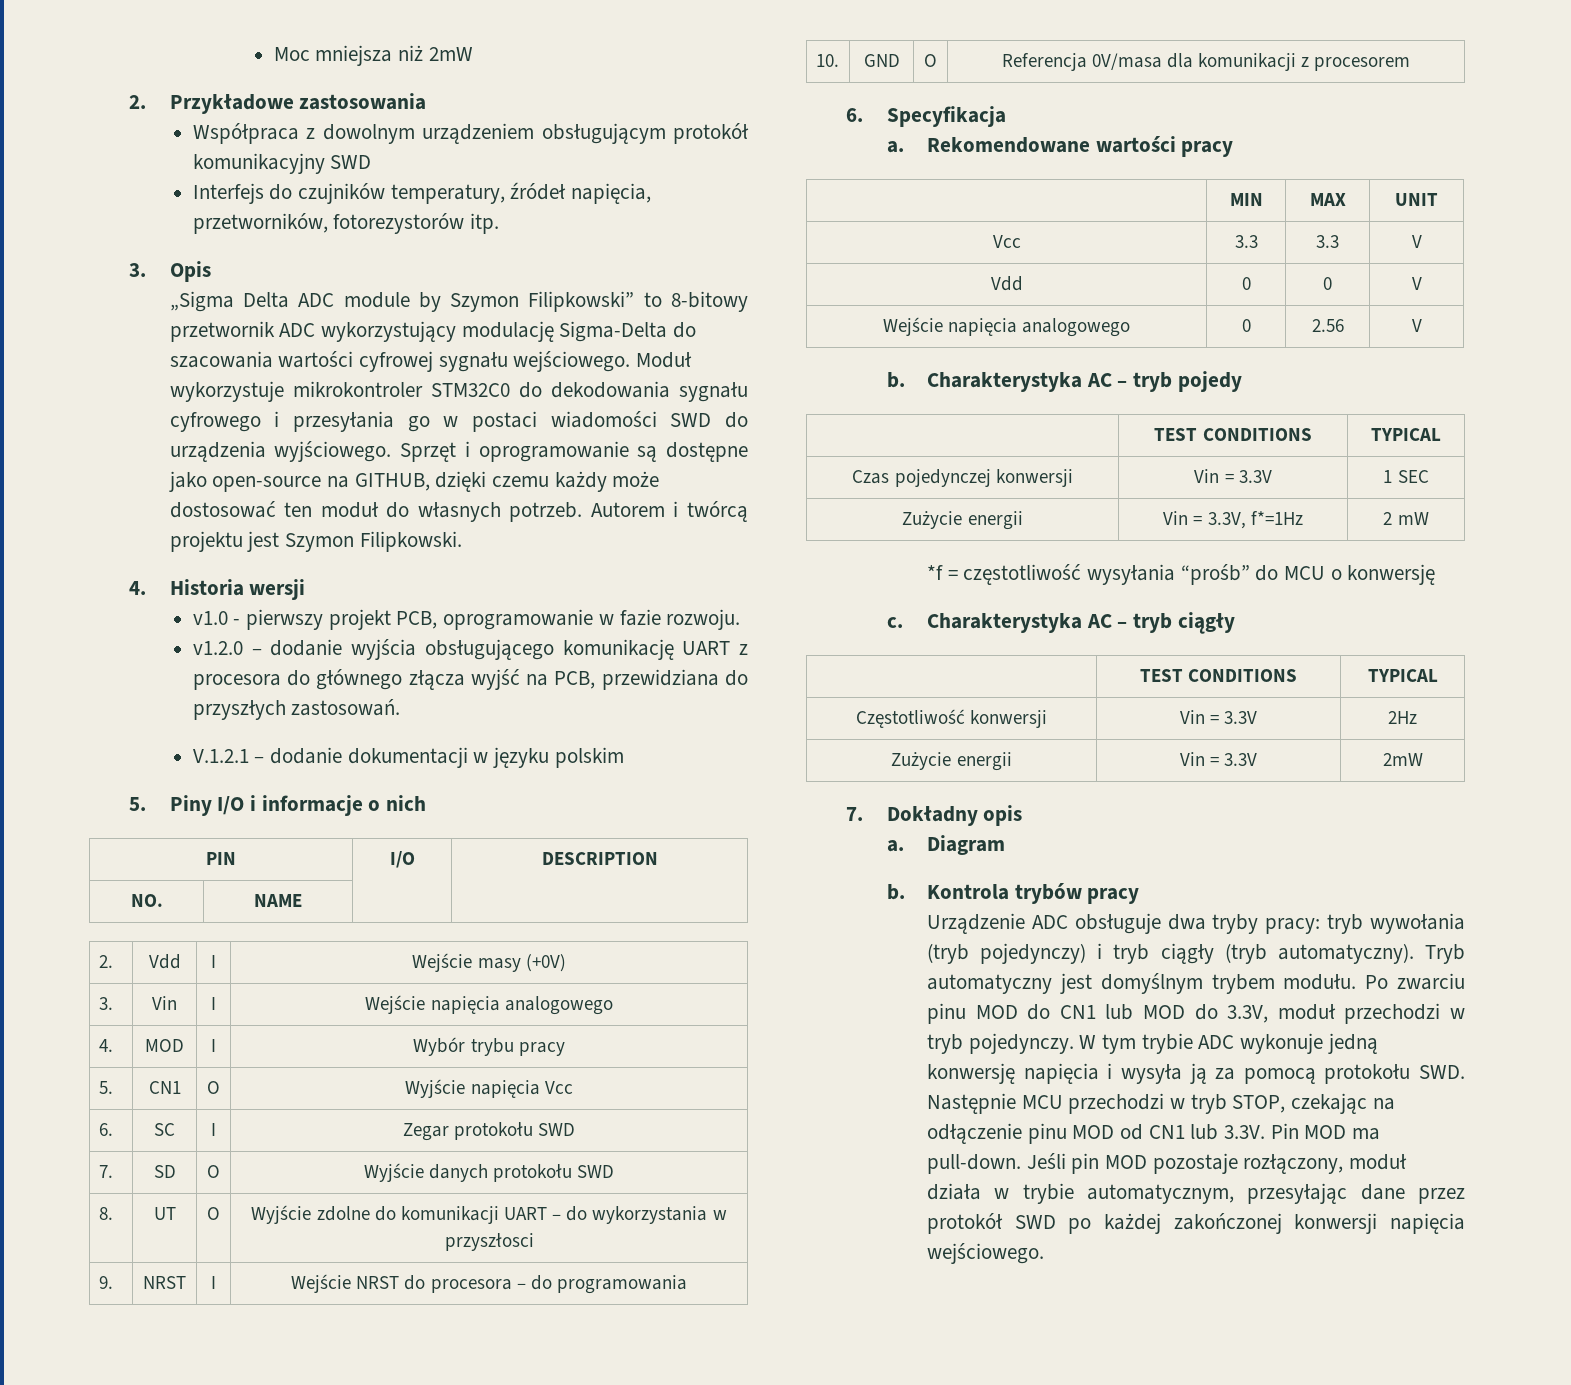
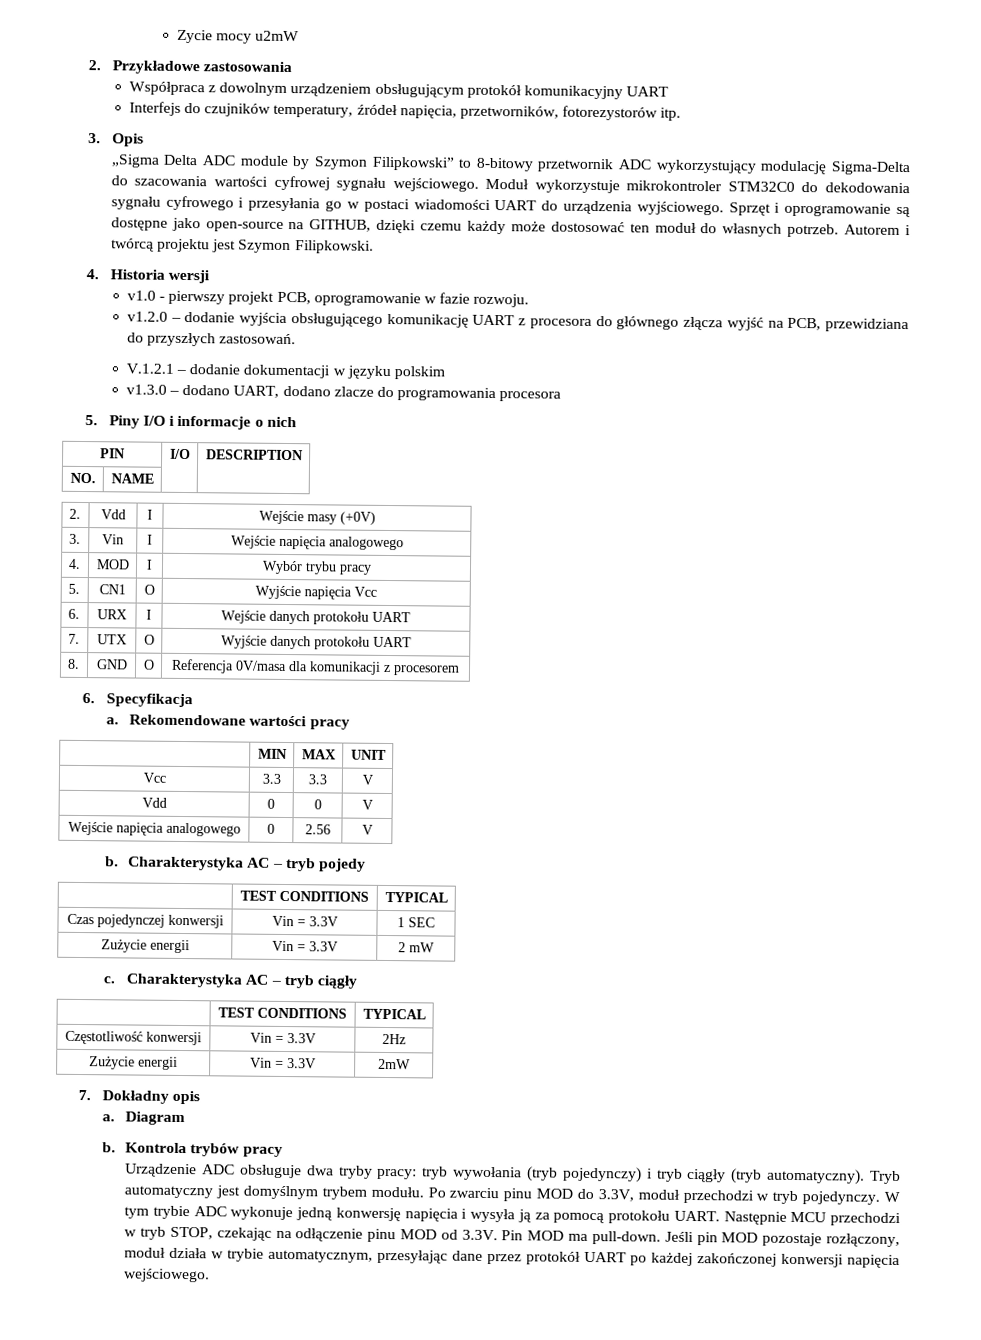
- Moc mniejsza niż 2mW
+ Zycie mocy u2mW
- Współpraca z dowolnym urządzeniem obsługującym protokół komunikacyjny SWD
+ Współpraca z dowolnym urządzeniem obsługującym protokół komunikacyjny UART
- Moduł wykorzystuje mikrokontroler STM32C0 do dekodowania sygnału cyfrowego i przesyłania go w postaci wiadomości SWD do urządzenia wyjściowego.
+ Moduł wykorzystuje mikrokontroler STM32C0 do dekodowania sygnału cyfrowego i przesyłania go w postaci wiadomości UART do urządzenia wyjściowego.
+ v1.3.0 – dodano UART, dodano zlacze do programowania procesora
- 6. | SC | I | Zegar protokołu SWD
+ 6. | URX | I | Wejście danych protokołu UART
- 7. | SD | O | Wyjście danych protokołu SWD
+ 7. | UTX | O | Wyjście danych protokołu UART
- 8. | UT | O | Wyjście zdolne do komunikacji UART – do wykorzystania w przyszłosci
- 9. | NRST | I | Wejście NRST do procesora – do programowania
- 10. | GND | O | Referencja 0V/masa dla komunikacji z procesorem
+ 8. | GND | O | Referencja 0V/masa dla komunikacji z procesorem
- Zużycie energii | Vin = 3.3V, f*=1Hz | 2 mW
+ Zużycie energii | Vin = 3.3V | 2 mW
- *f = częstotliwość wysyłania “prośb” do MCU o konwersję
- Po zwarciu pinu MOD do CN1 lub MOD do 3.3V, moduł przechodzi w tryb pojedynczy.
+ Po zwarciu pinu MOD do 3.3V, moduł przechodzi w tryb pojedynczy.
- W tym trybie ADC wykonuje jedną konwersję napięcia i wysyła ją za pomocą protokołu SWD. Następnie MCU przechodzi w tryb STOP, czekając na odłączenie pinu MOD od CN1 lub 3.3V. Pin MOD ma pull-down.
+ W tym trybie ADC wykonuje jedną konwersję napięcia i wysyła ją za pomocą protokołu UART. Następnie MCU przechodzi w tryb STOP, czekając na odłączenie pinu MOD od 3.3V. Pin MOD ma pull-down.
- Jeśli pin MOD pozostaje rozłączony, moduł działa w trybie automatycznym, przesyłając dane przez protokół SWD po każdej zakończonej konwersji napięcia wejściowego.
+ Jeśli pin MOD pozostaje rozłączony, moduł działa w trybie automatycznym, przesyłając dane przez protokół UART po każdej zakończonej konwersji napięcia wejściowego.

